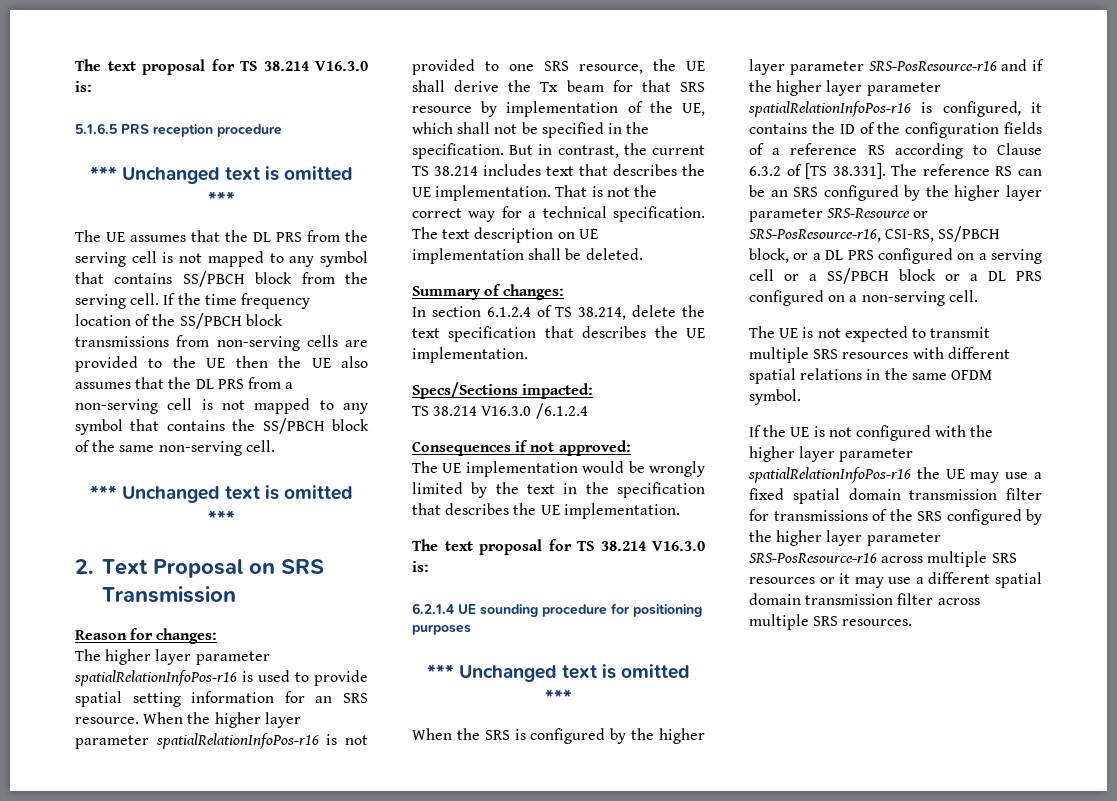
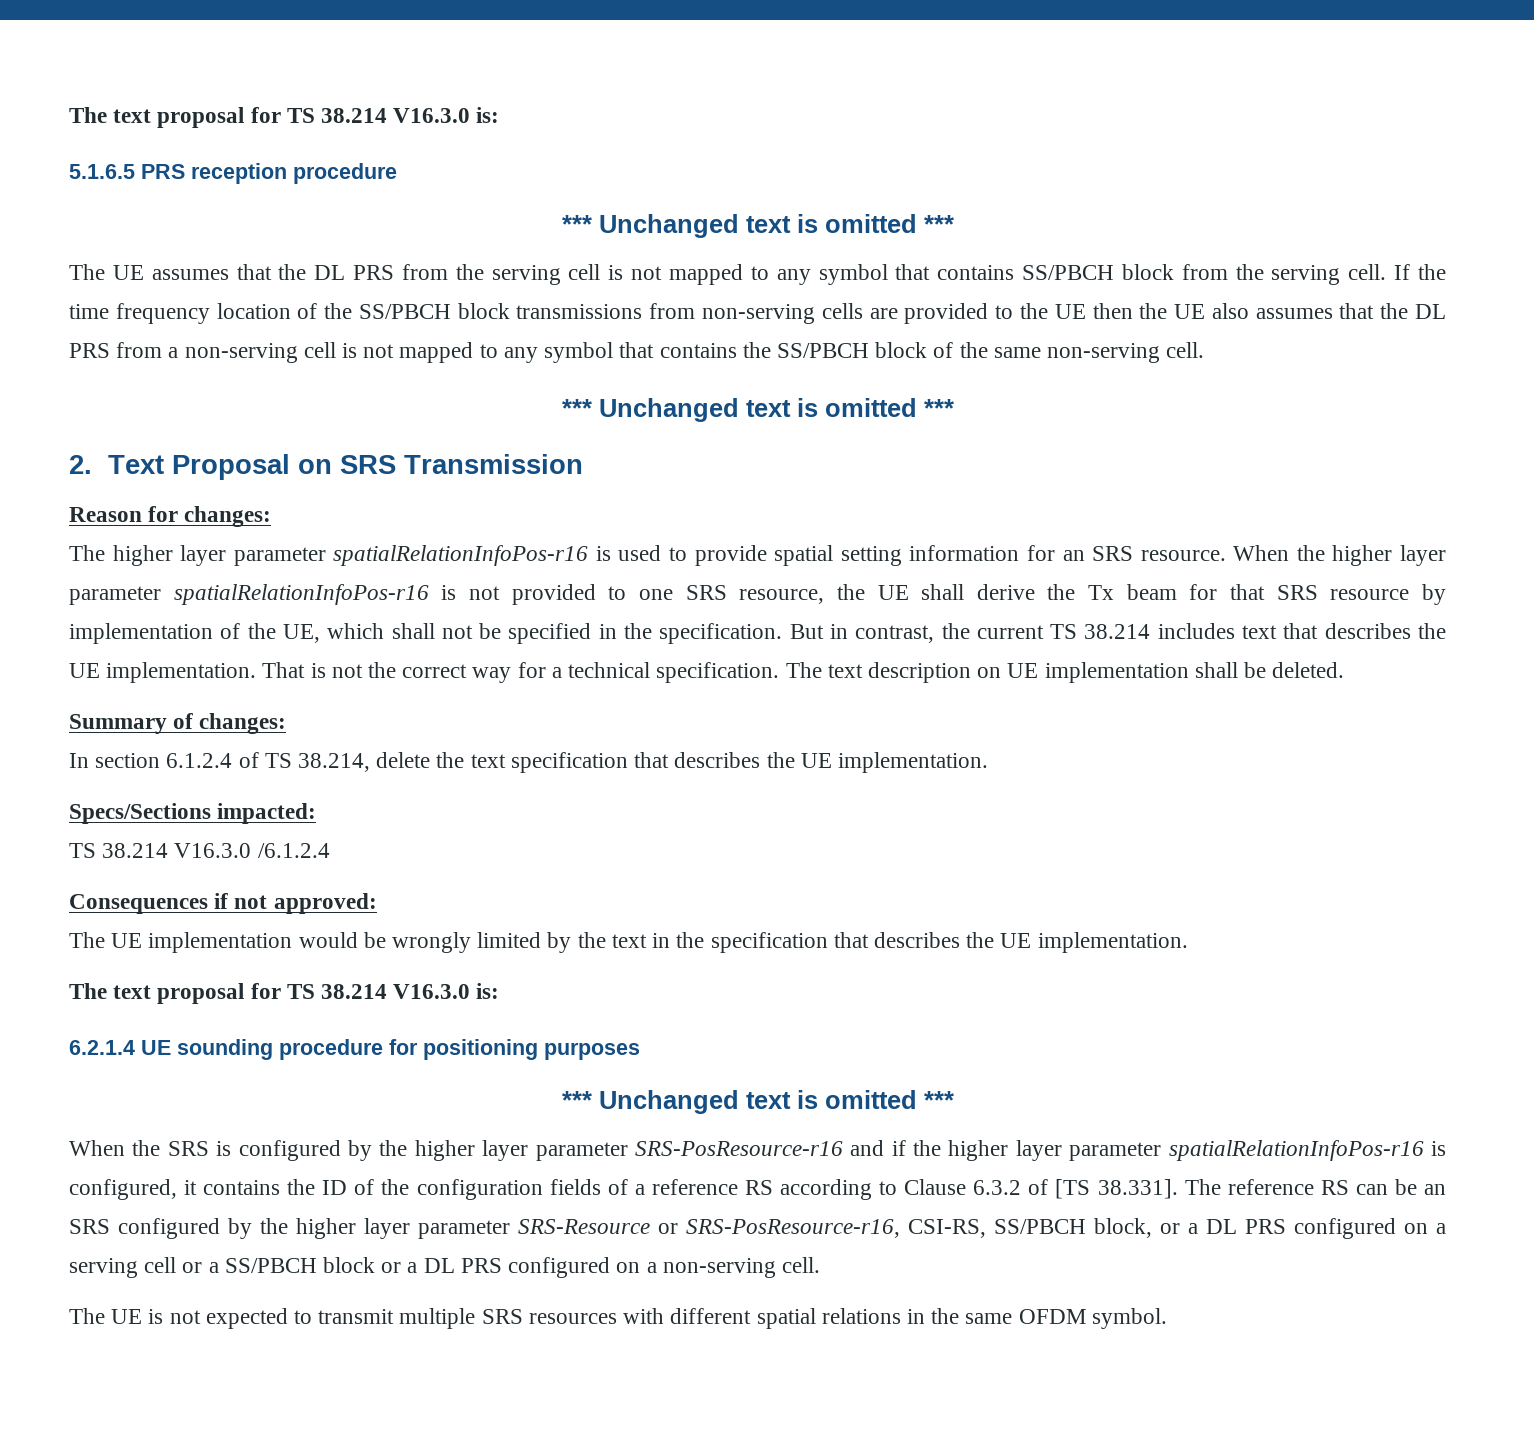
- If the UE is not configured with the higher layer parameter spatialRelationInfoPos-r16 the UE may use a fixed spatial domain transmission filter for transmissions of the SRS configured by the higher layer parameter SRS-PosResource-r16 across multiple SRS resources or it may use a different spatial domain transmission filter across multiple SRS resources.

